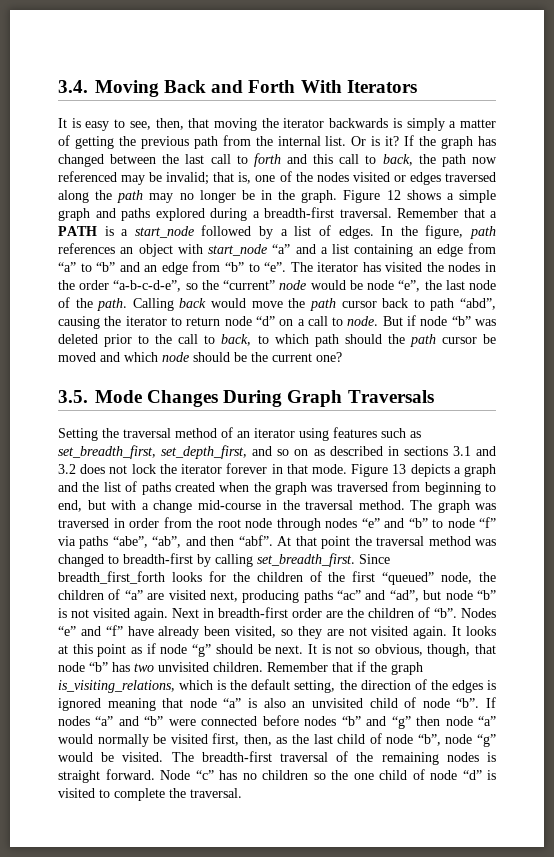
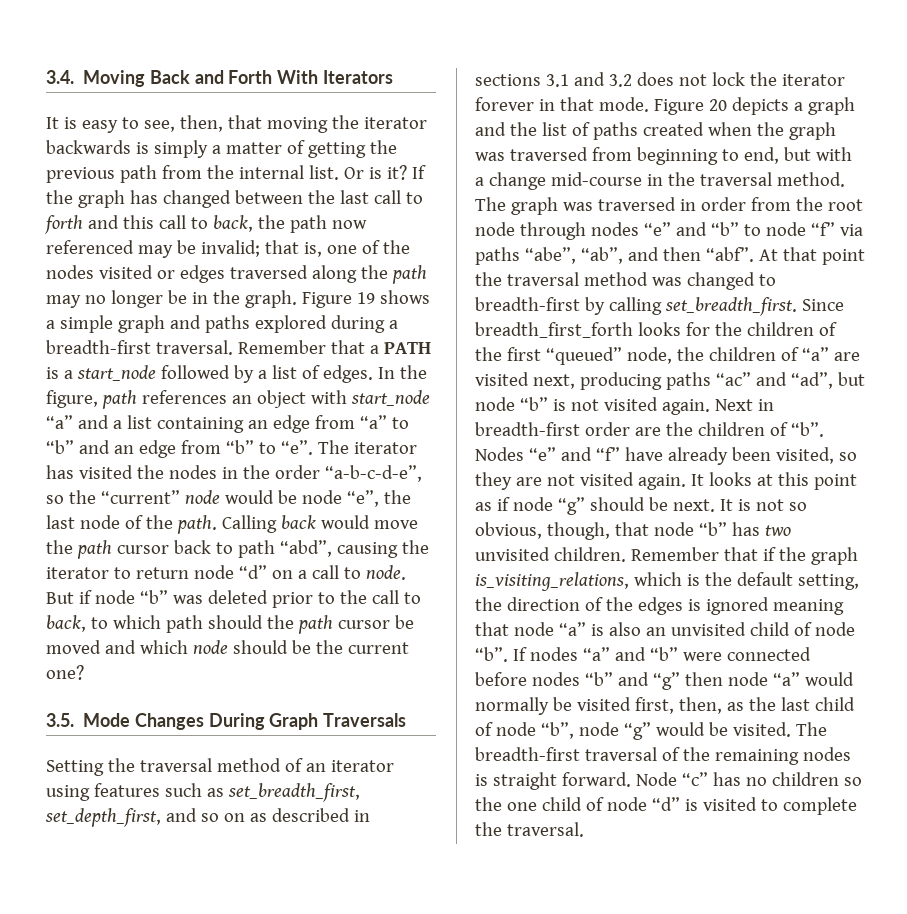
- Figure 12 shows a simple graph and paths explored during a breadth-first traversal.
+ Figure 19 shows a simple graph and paths explored during a breadth-first traversal.
- Figure 13 depicts a graph and the list of paths created when the graph was traversed from beginning to end, but with a change mid-course in the traversal method.
+ Figure 20 depicts a graph and the list of paths created when the graph was traversed from beginning to end, but with a change mid-course in the traversal method.

